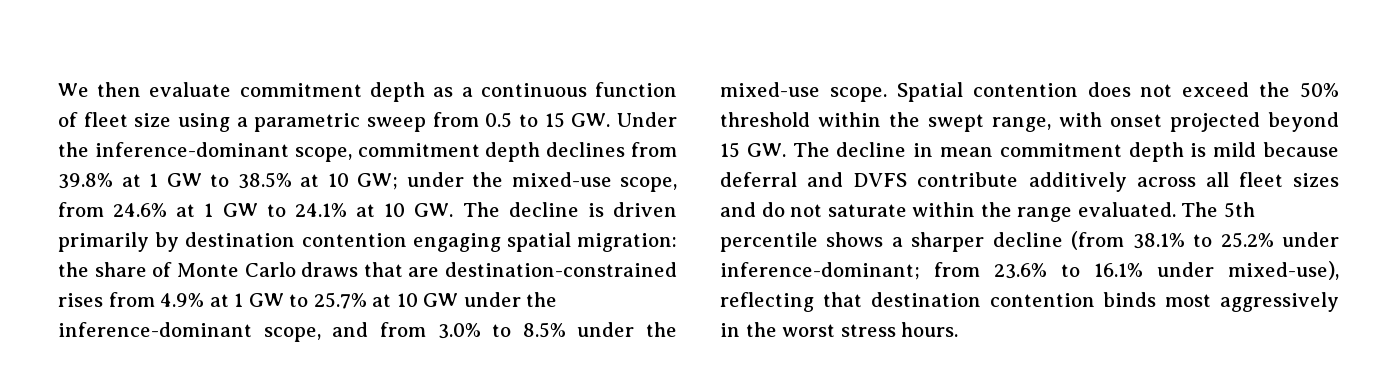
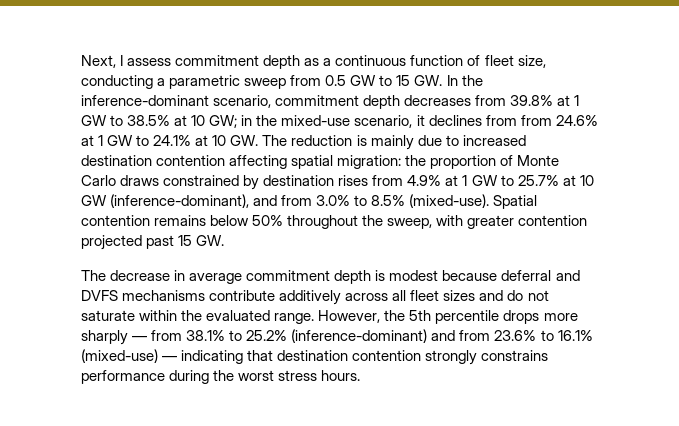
- We then evaluate commitment depth as a continuous function of fleet size using a parametric sweep from 0.5 to 15 GW. Under the inference-dominant scope, commitment depth declines from 39.8% at 1 GW to 38.5% at 10 GW;
+ Next, I assess commitment depth as a continuous function of fleet size, conducting a parametric sweep from 0.5 GW to 15 GW. In the inference-dominant scenario, commitment depth decreases from 39.8% at 1 GW to 38.5% at 10 GW;
- under the mixed-use scope, from 24.6% at 1 GW to 24.1% at 10 GW. The decline is driven primarily by destination contention engaging spatial migration:
+ in the mixed-use scenario, it declines from from 24.6% at 1 GW to 24.1% at 10 GW. The reduction is mainly due to increased destination contention affecting spatial migration:
- the share of Monte Carlo draws that are destination-constrained rises from 4.9% at 1 GW to 25.7% at 10 GW under the inference-dominant scope, and from 3.0% to 8.5% under the mixed-use scope. Spatial contention does not exceed the 50% threshold within the swept range, with onset projected beyond 15 GW. The decline in mean commitment depth is mild because deferral and DVFS contribute additively across all fleet sizes and do not saturate within the range evaluated. The 5th percentile shows a sharper decline (from 38.1% to 25.2% under inference-dominant; from 23.6% to 16.1% under mixed-use), reflecting that destination contention binds most aggressively in the worst stress hours.
+ the proportion of Monte Carlo draws constrained by destination rises from 4.9% at 1 GW to 25.7% at 10 GW (inference-dominant), and from 3.0% to 8.5% (mixed-use). Spatial contention remains below 50% throughout the sweep, with greater contention projected past 15 GW.
+ The decrease in average commitment depth is modest because deferral and DVFS mechanisms contribute additively across all fleet sizes and do not saturate within the evaluated range. However, the 5th percentile drops more sharply — from 38.1% to 25.2% (inference-dominant) and from 23.6% to 16.1% (mixed-use) — indicating that destination contention strongly constrains performance during the worst stress hours.

